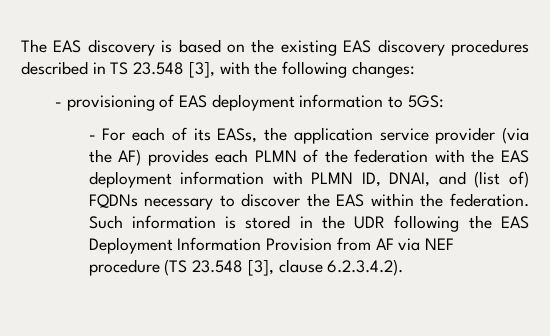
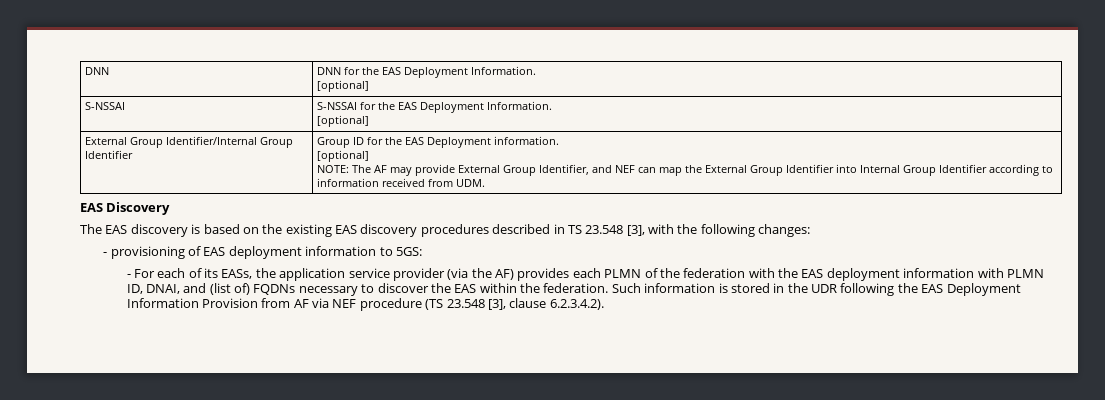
+ DNN | DNN for the EAS Deployment Information.
+ [optional]
+ S-NSSAI | S-NSSAI for the EAS Deployment Information.
+ [optional]
+ External Group Identifier/Internal Group Identifier | Group ID for the EAS Deployment information.
+ [optional]
+ NOTE: The AF may provide External Group Identifier, and NEF can map the External Group Identifier into Internal Group Identifier according to information received from UDM.
+ EAS Discovery

